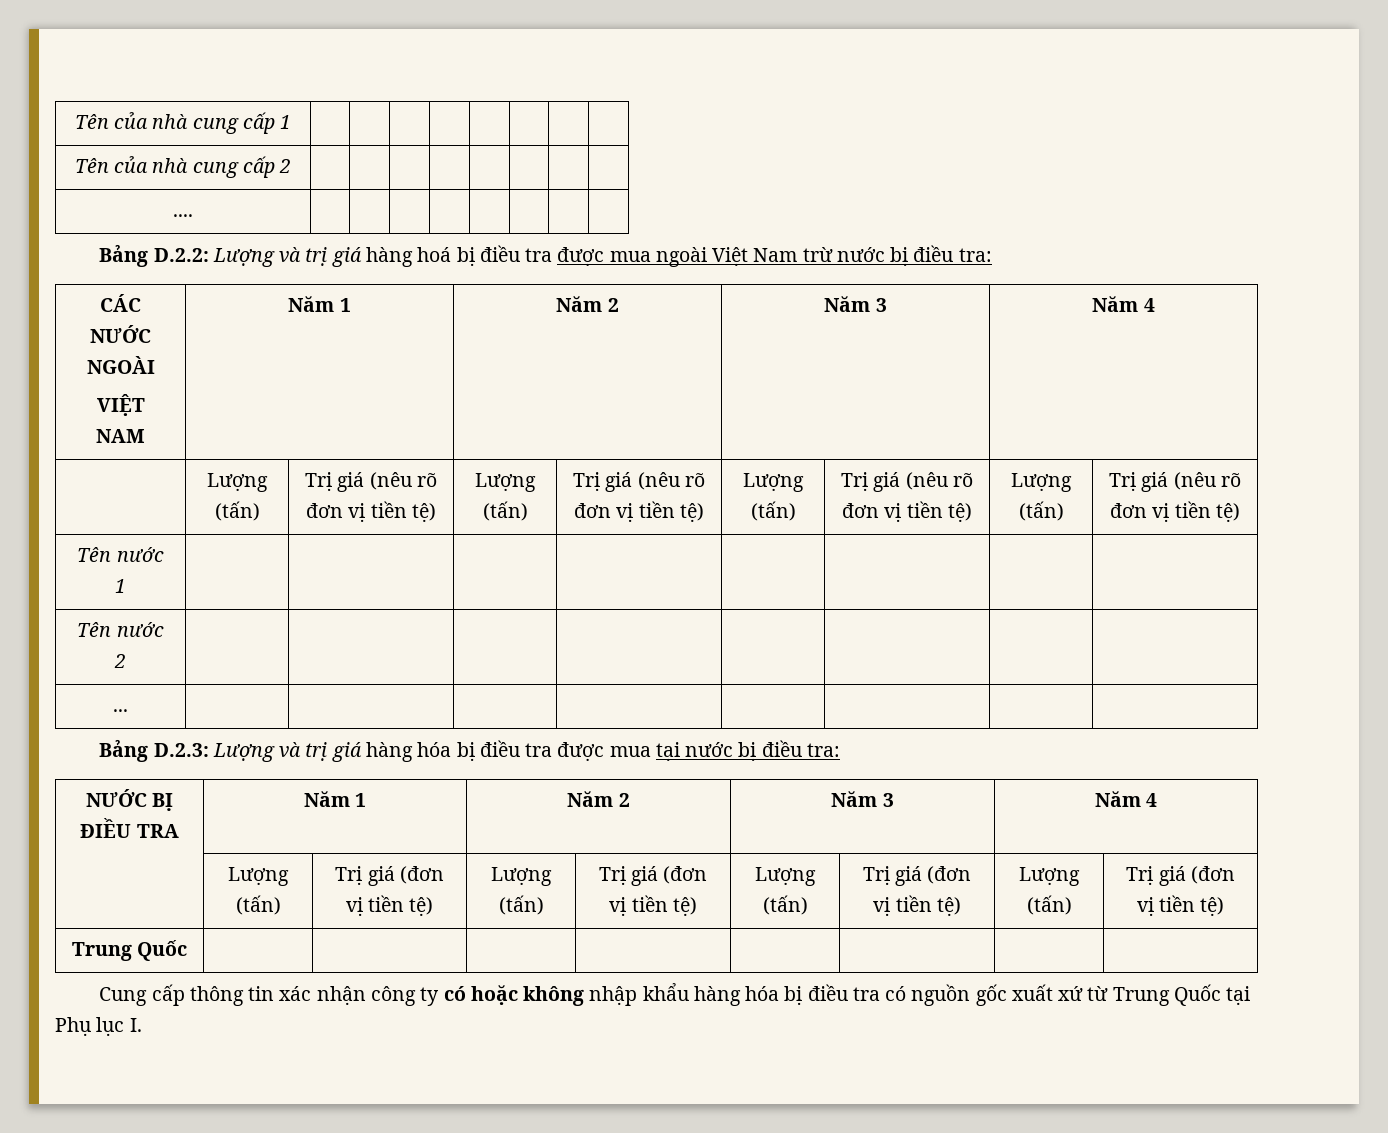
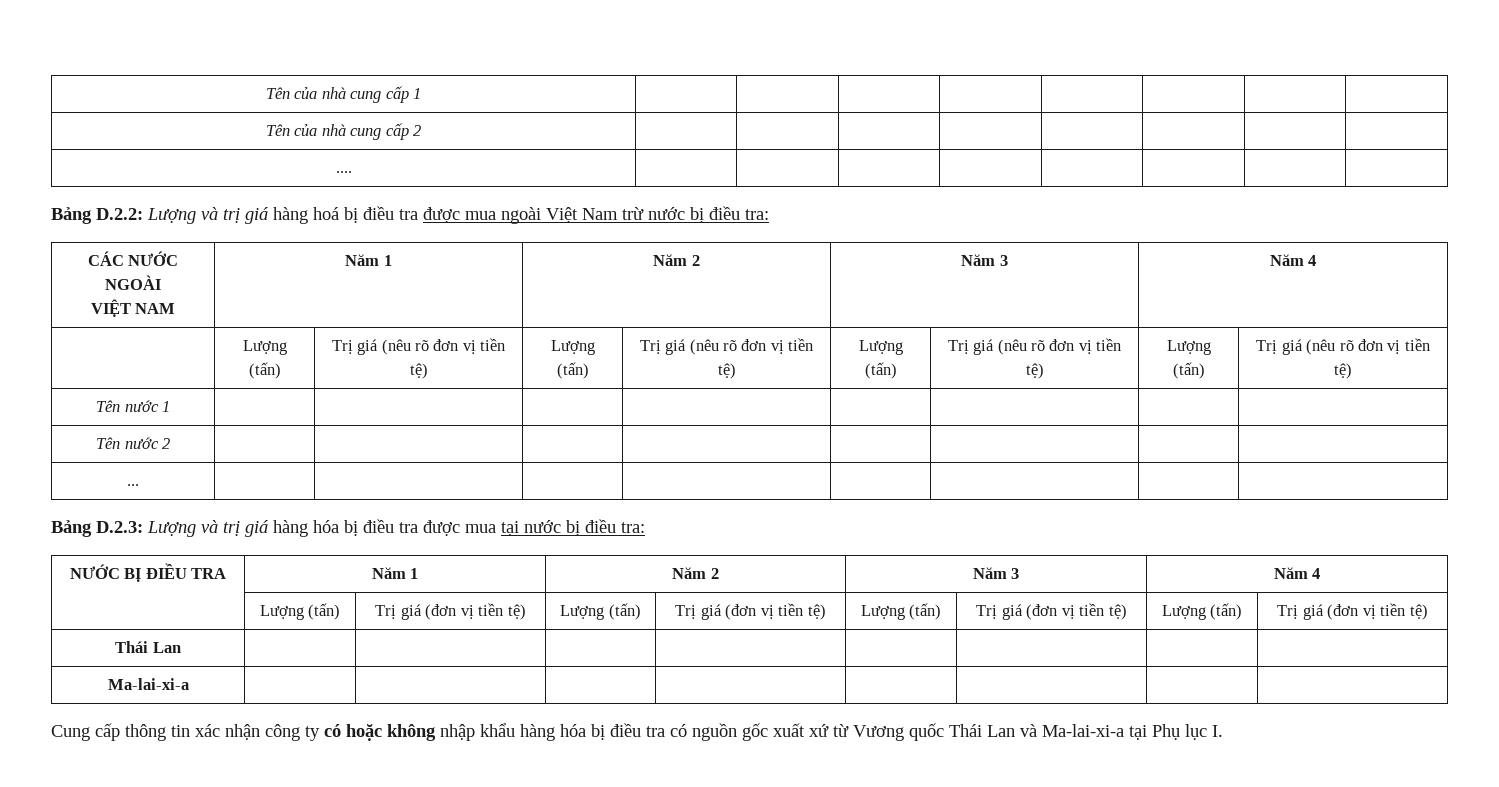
- Trung Quốc | | | | | | | |
+ Thái Lan | | | | | | | |
+ Ma-lai-xi-a | | | | | | | |
- Cung cấp thông tin xác nhận công ty có hoặc không nhập khẩu hàng hóa bị điều tra có nguồn gốc xuất xứ từ Trung Quốc tại Phụ lục I.
+ Cung cấp thông tin xác nhận công ty có hoặc không nhập khẩu hàng hóa bị điều tra có nguồn gốc xuất xứ từ Vương quốc Thái Lan và Ma-lai-xi-a tại Phụ lục I.

